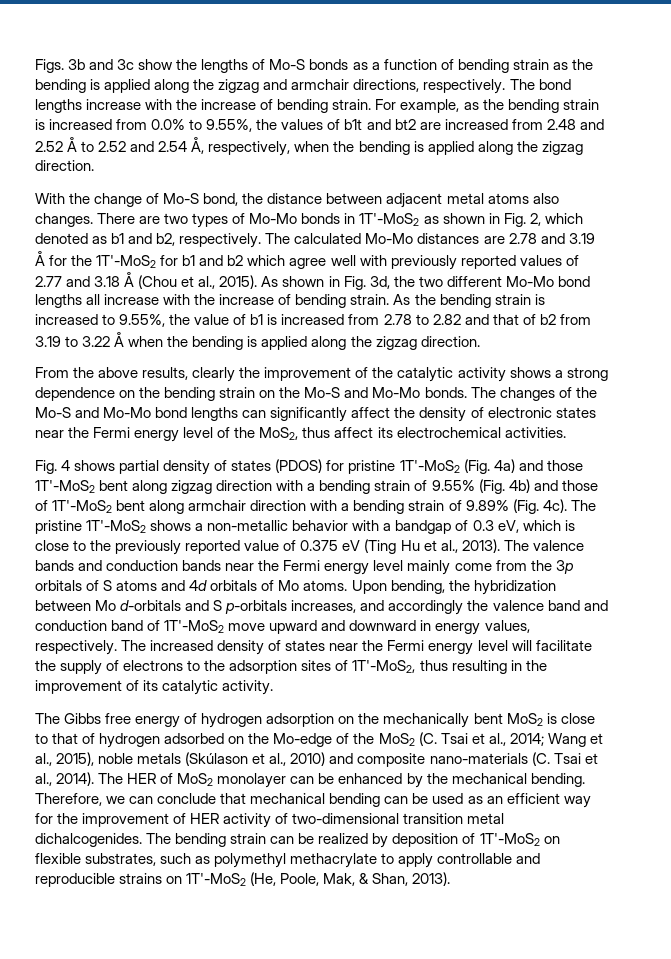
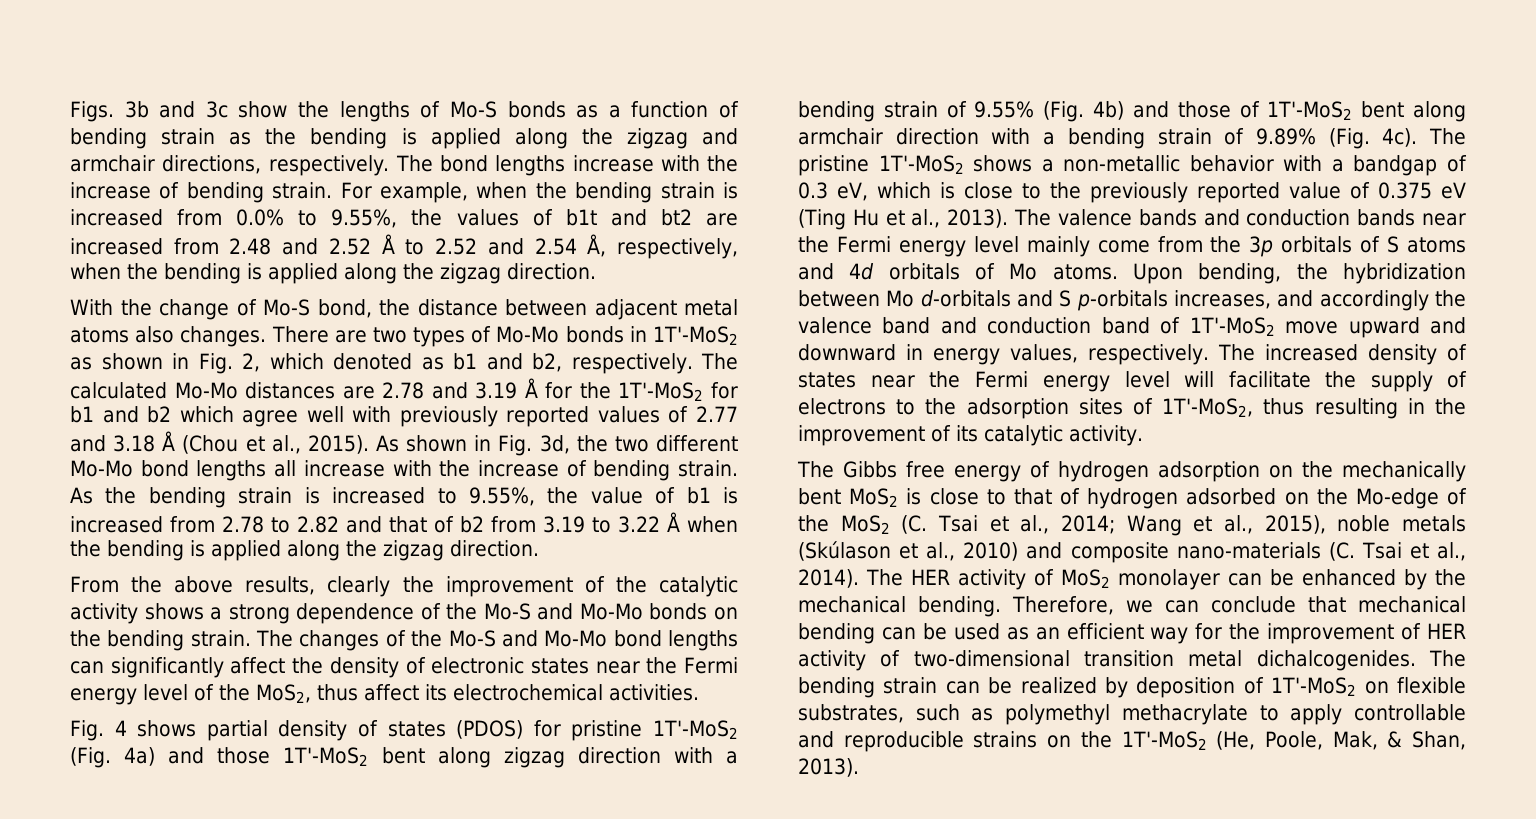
- For example, as the bending strain is increased from 0.0% to 9.55%, the values of b1t and bt2 are increased from 2.48 and 2.52 Å to 2.52 and 2.54 Å, respectively, when the bending is applied along the zigzag direction.
+ For example, when the bending strain is increased from 0.0% to 9.55%, the values of b1t and bt2 are increased from 2.48 and 2.52 Å to 2.52 and 2.54 Å, respectively, when the bending is applied along the zigzag direction.
- From the above results, clearly the improvement of the catalytic activity shows a strong dependence on the bending strain on the Mo-S and Mo-Mo bonds.
+ From the above results, clearly the improvement of the catalytic activity shows a strong dependence of the Mo-S and Mo-Mo bonds on the bending strain.
- The HER of MoS2 monolayer can be enhanced by the mechanical bending.
+ The HER activity of MoS2 monolayer can be enhanced by the mechanical bending.
- The bending strain can be realized by deposition of 1T'-MoS2 on flexible substrates, such as polymethyl methacrylate to apply controllable and reproducible strains on 1T'-MoS2 (He, Poole, Mak, & Shan, 2013).
+ The bending strain can be realized by deposition of 1T'-MoS2 on flexible substrates, such as polymethyl methacrylate to apply controllable and reproducible strains on the 1T'-MoS2 (He, Poole, Mak, & Shan, 2013).

